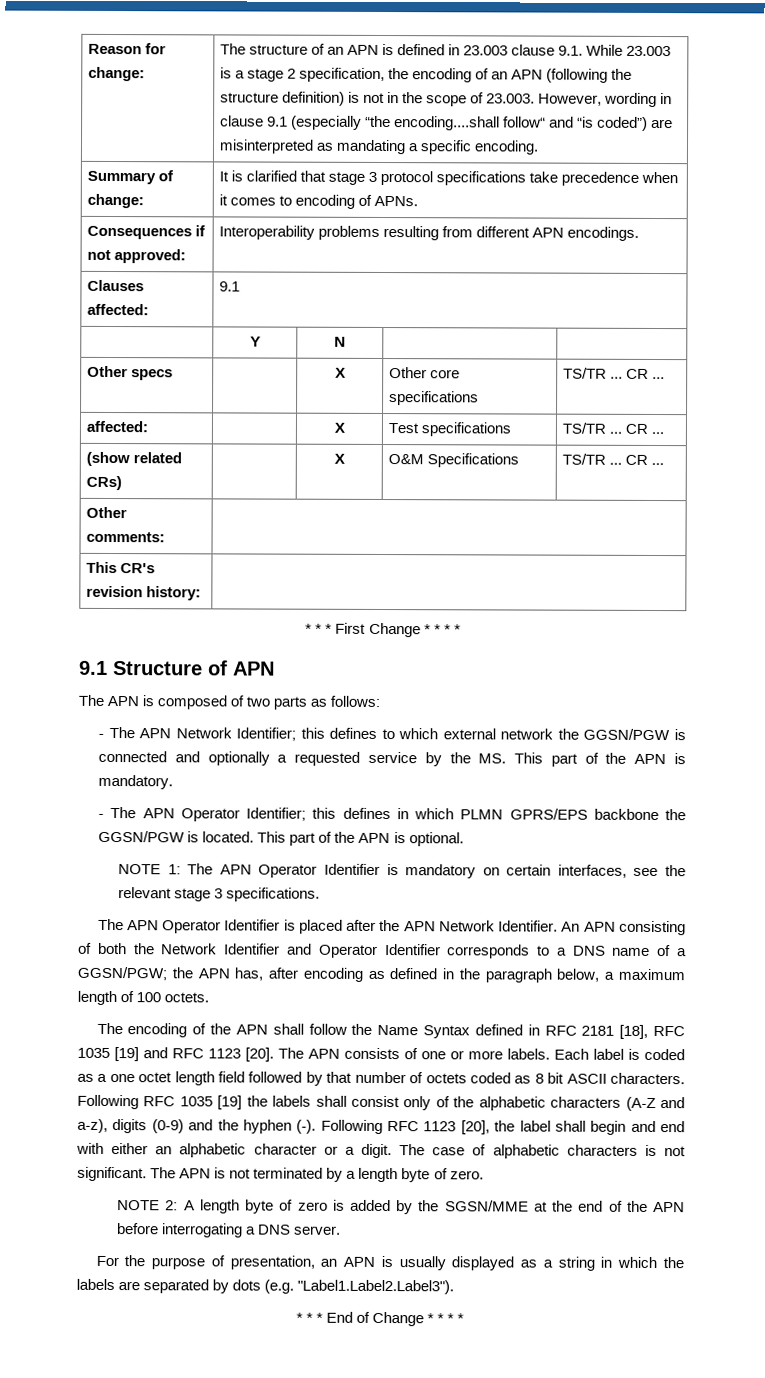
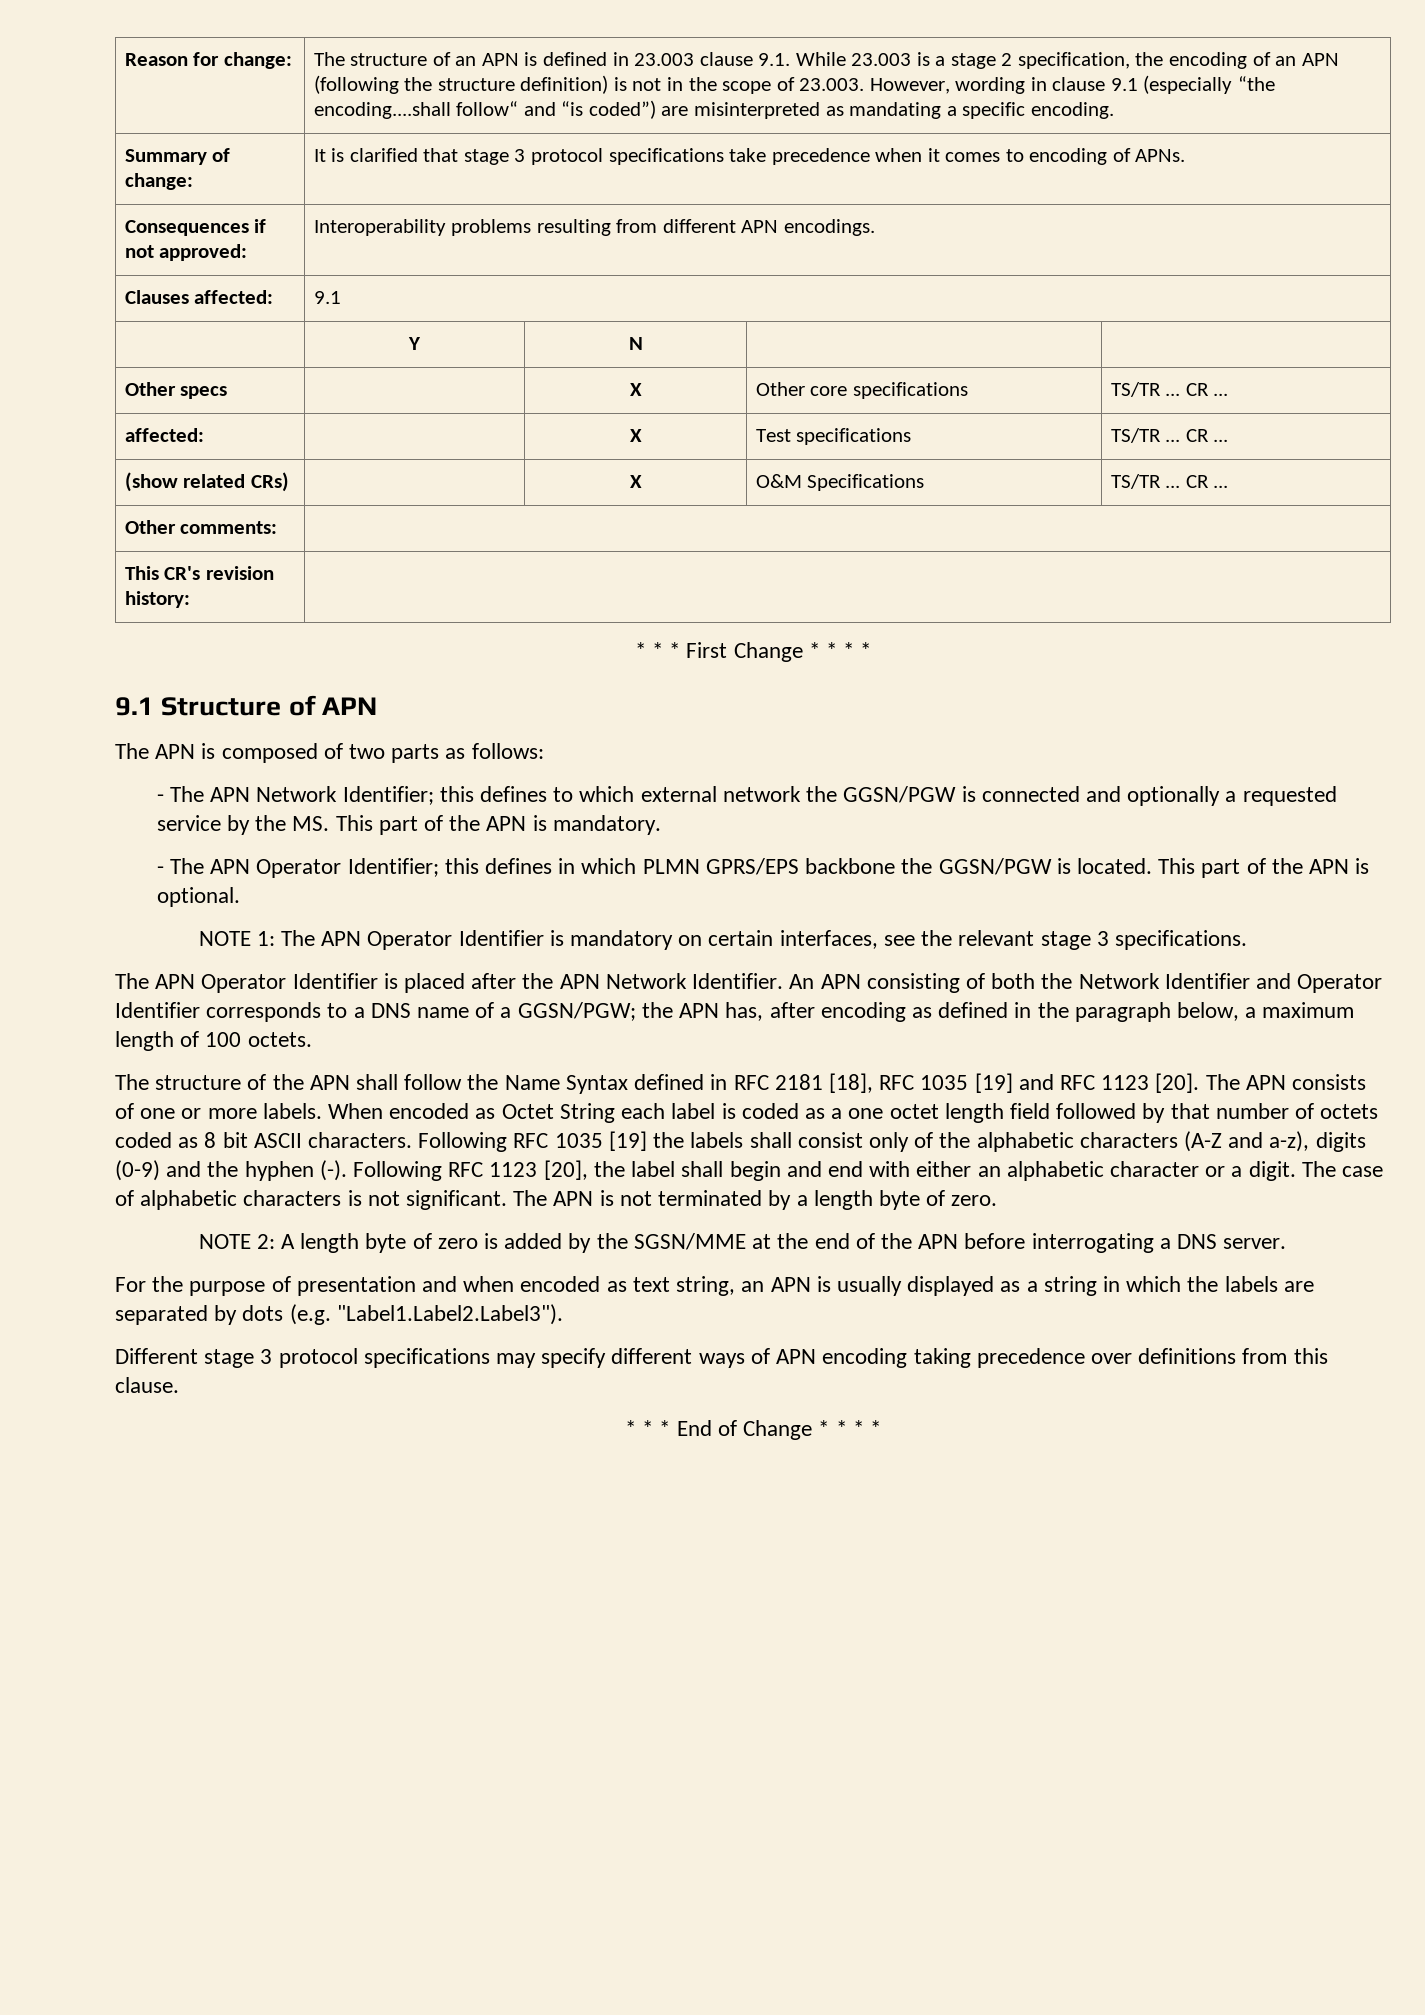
- The encoding of the APN shall follow the Name Syntax defined in RFC 2181 [18], RFC 1035 [19] and RFC 1123 [20].
+ The structure of the APN shall follow the Name Syntax defined in RFC 2181 [18], RFC 1035 [19] and RFC 1123 [20].
- Each label is coded as a one octet length field followed by that number of octets coded as 8 bit ASCII characters.
+ When encoded as Octet String each label is coded as a one octet length field followed by that number of octets coded as 8 bit ASCII characters.
- For the purpose of presentation, an APN is usually displayed as a string in which the labels are separated by dots (e.g. "Label1.Label2.Label3").
+ For the purpose of presentation and when encoded as text string, an APN is usually displayed as a string in which the labels are separated by dots (e.g. "Label1.Label2.Label3").
+ Different stage 3 protocol specifications may specify different ways of APN encoding taking precedence over definitions from this clause.

